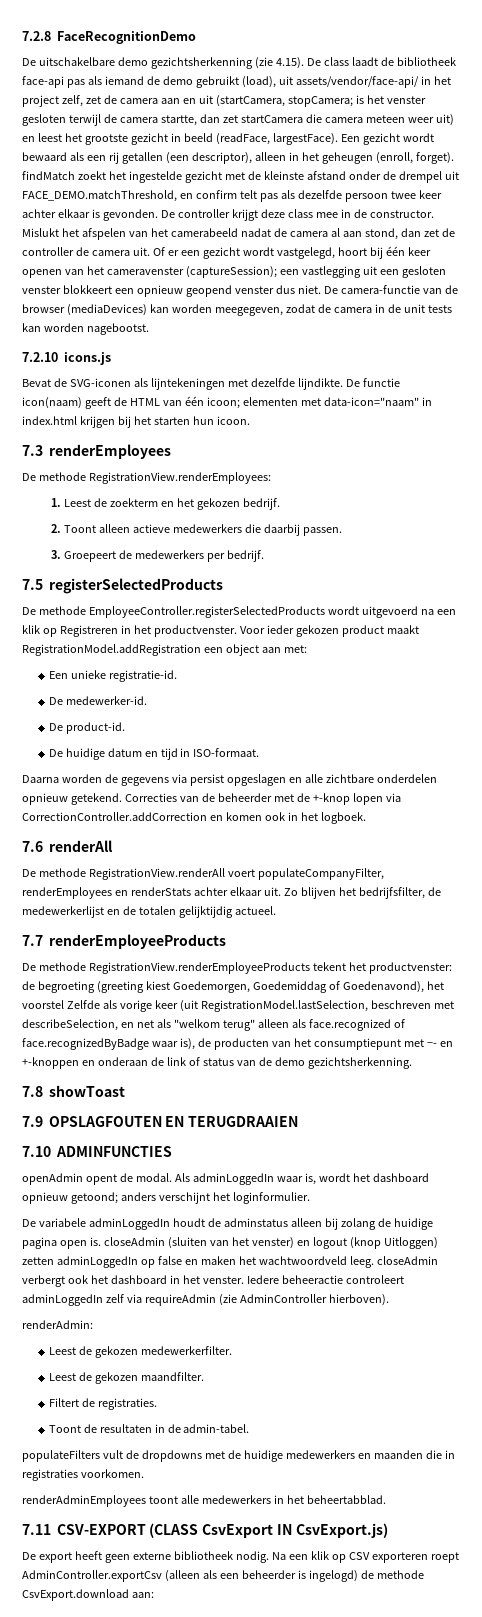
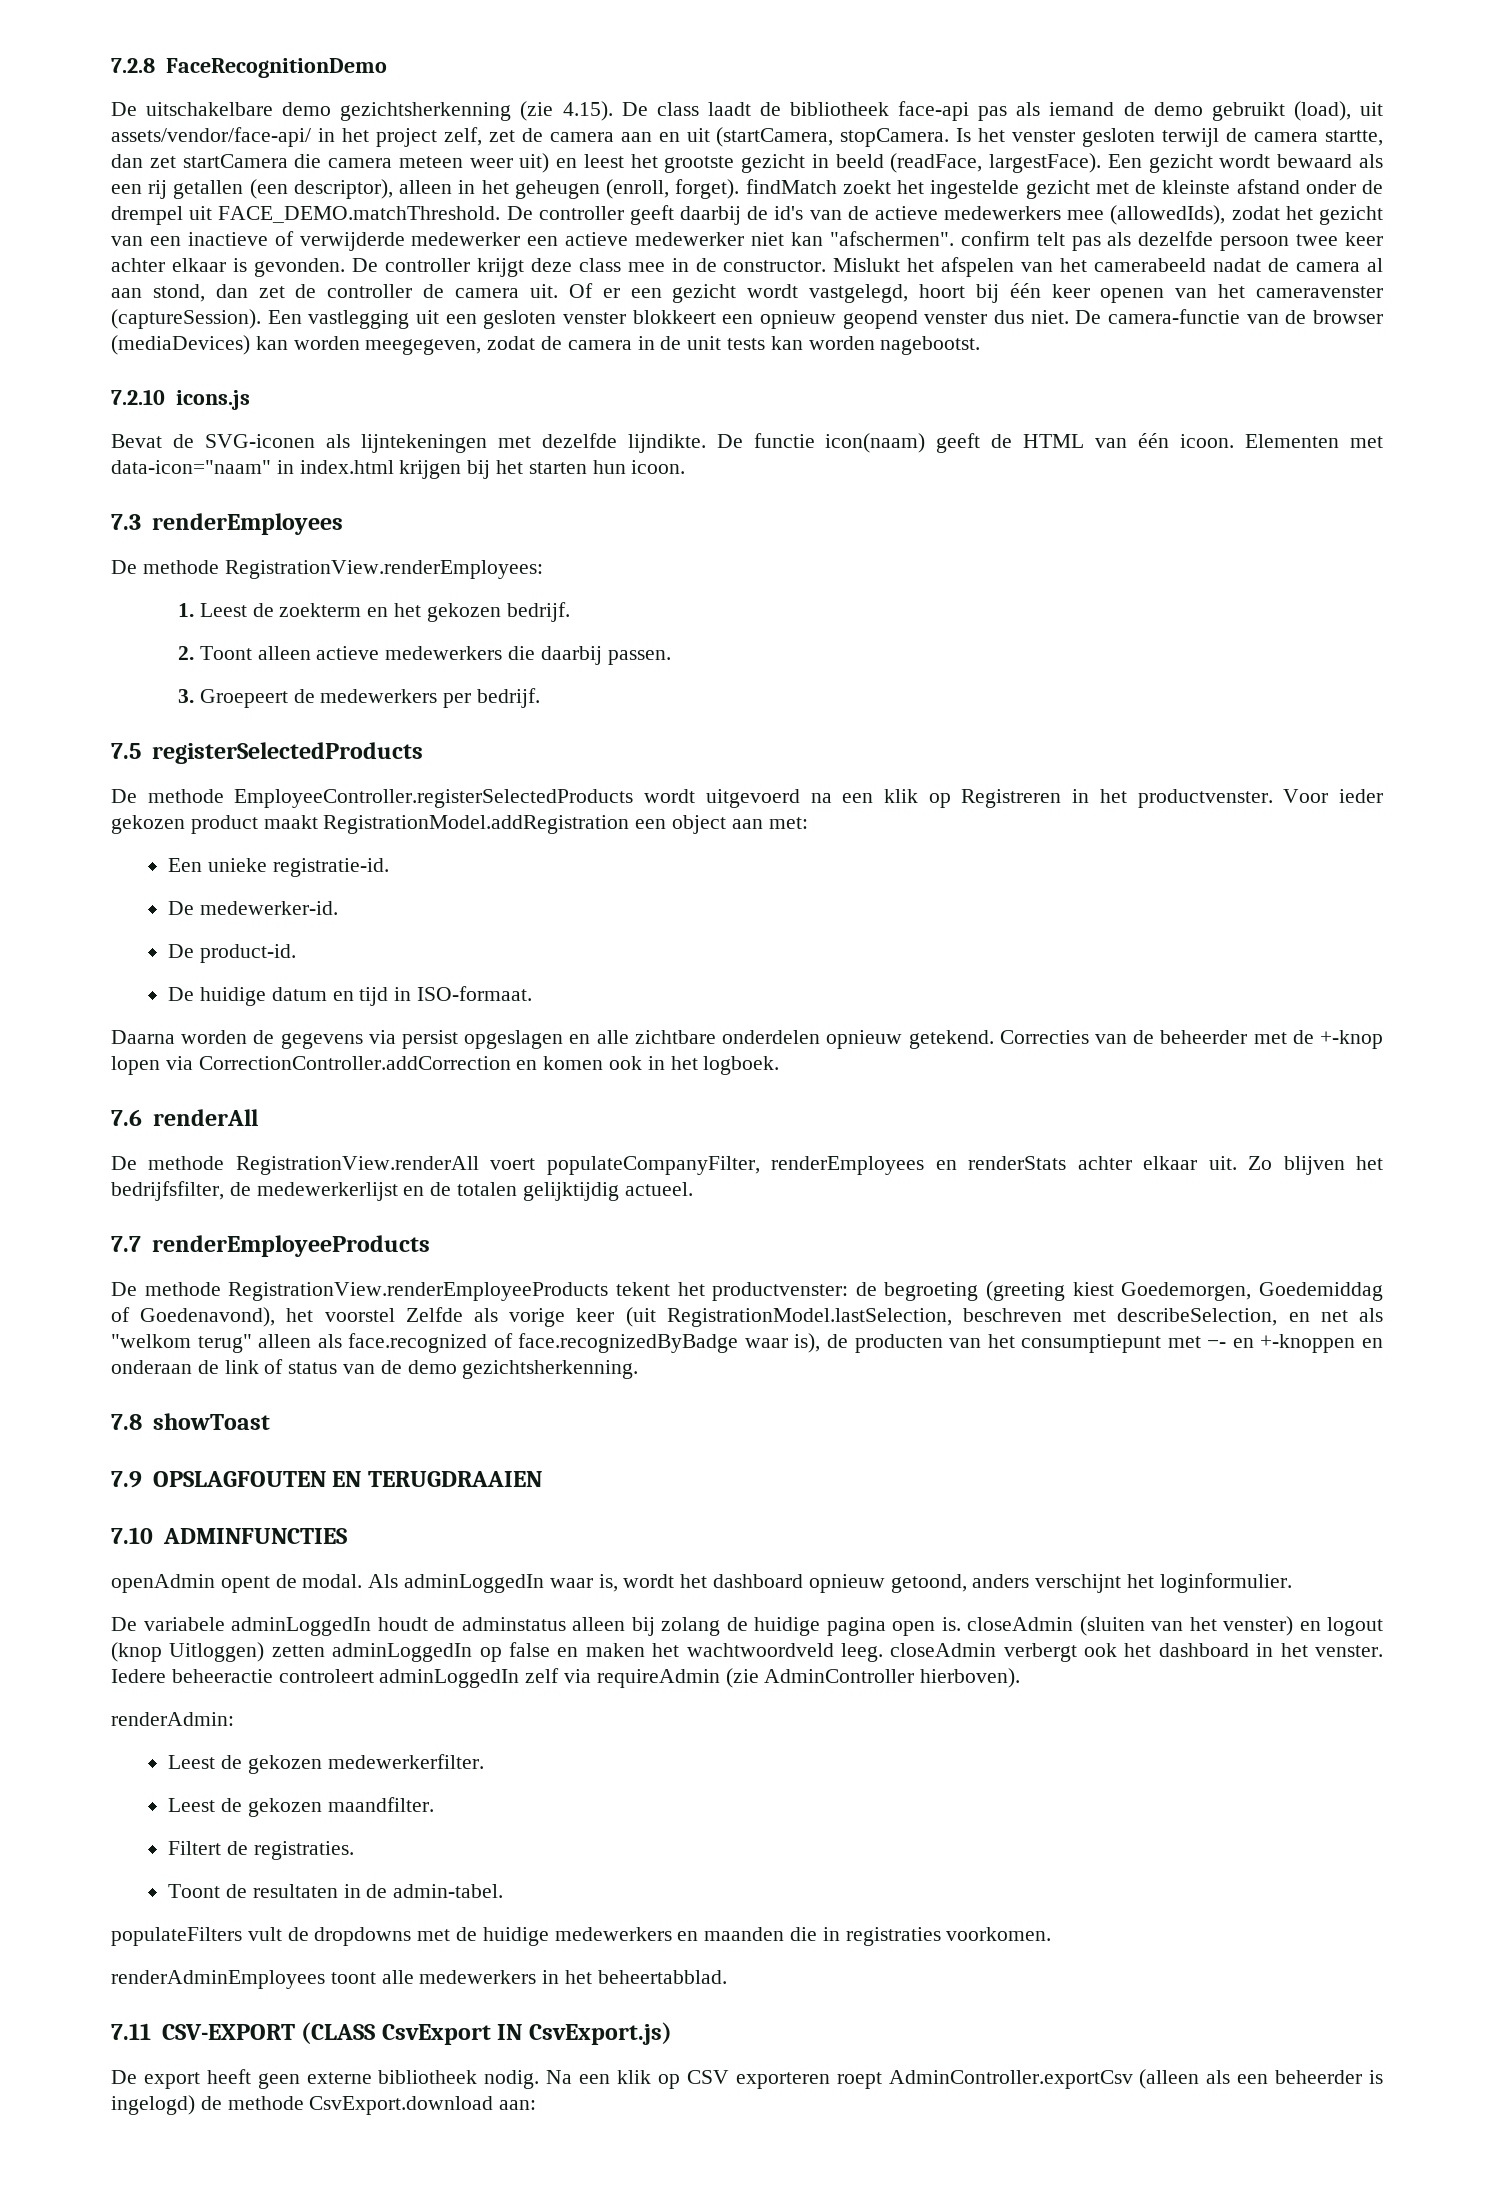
- De uitschakelbare demo gezichtsherkenning (zie 4.15). De class laadt de bibliotheek face-api pas als iemand de demo gebruikt (load), uit assets/vendor/face-api/ in het project zelf, zet de camera aan en uit (startCamera, stopCamera; is het venster gesloten terwijl de camera startte, dan zet startCamera die camera meteen weer uit) en leest het grootste gezicht in beeld (readFace, largestFace).
+ De uitschakelbare demo gezichtsherkenning (zie 4.15). De class laadt de bibliotheek face-api pas als iemand de demo gebruikt (load), uit assets/vendor/face-api/ in het project zelf, zet de camera aan en uit (startCamera, stopCamera. Is het venster gesloten terwijl de camera startte, dan zet startCamera die camera meteen weer uit) en leest het grootste gezicht in beeld (readFace, largestFace).
- Een gezicht wordt bewaard als een rij getallen (een descriptor), alleen in het geheugen (enroll, forget). findMatch zoekt het ingestelde gezicht met de kleinste afstand onder de drempel uit FACE_DEMO.matchThreshold, en confirm telt pas als dezelfde persoon twee keer achter elkaar is gevonden.
+ Een gezicht wordt bewaard als een rij getallen (een descriptor), alleen in het geheugen (enroll, forget). findMatch zoekt het ingestelde gezicht met de kleinste afstand onder de drempel uit FACE_DEMO.matchThreshold. De controller geeft daarbij de id's van de actieve medewerkers mee (allowedIds), zodat het gezicht van een inactieve of verwijderde medewerker een actieve medewerker niet kan "afschermen". confirm telt pas als dezelfde persoon twee keer achter elkaar is gevonden.
- Of er een gezicht wordt vastgelegd, hoort bij één keer openen van het cameravenster (captureSession); een vastlegging uit een gesloten venster blokkeert een opnieuw geopend venster dus niet.
+ Of er een gezicht wordt vastgelegd, hoort bij één keer openen van het cameravenster (captureSession). Een vastlegging uit een gesloten venster blokkeert een opnieuw geopend venster dus niet.
- De functie icon(naam) geeft de HTML van één icoon; elementen met data-icon="naam" in index.html krijgen bij het starten hun icoon.
+ De functie icon(naam) geeft de HTML van één icoon. Elementen met data-icon="naam" in index.html krijgen bij het starten hun icoon.
- Als adminLoggedIn waar is, wordt het dashboard opnieuw getoond; anders verschijnt het loginformulier.
+ Als adminLoggedIn waar is, wordt het dashboard opnieuw getoond, anders verschijnt het loginformulier.

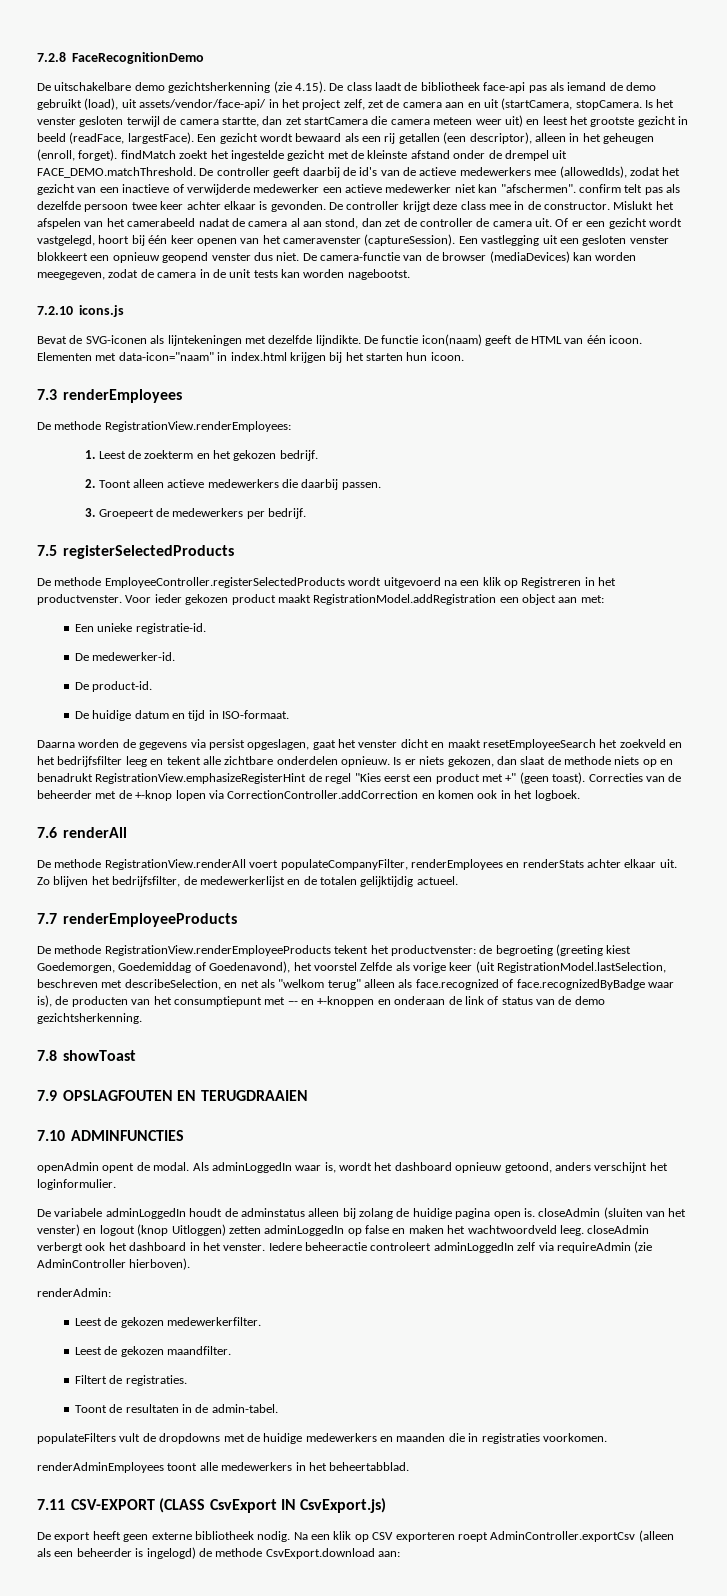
- Daarna worden de gegevens via persist opgeslagen en alle zichtbare onderdelen opnieuw getekend.
+ Daarna worden de gegevens via persist opgeslagen, gaat het venster dicht en maakt resetEmployeeSearch het zoekveld en het bedrijfsfilter leeg en tekent alle zichtbare onderdelen opnieuw. Is er niets gekozen, dan slaat de methode niets op en benadrukt RegistrationView.emphasizeRegisterHint de regel "Kies eerst een product met +" (geen toast).

